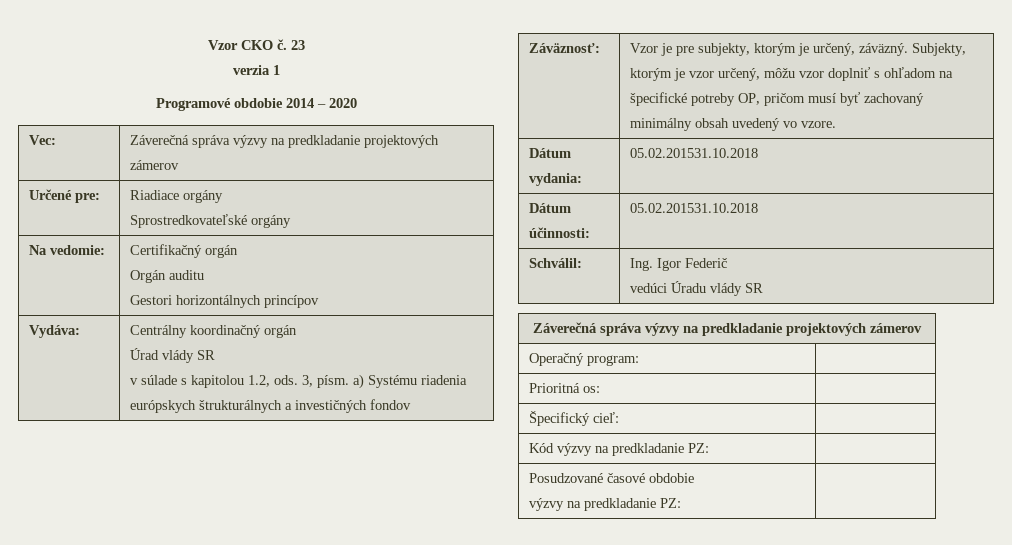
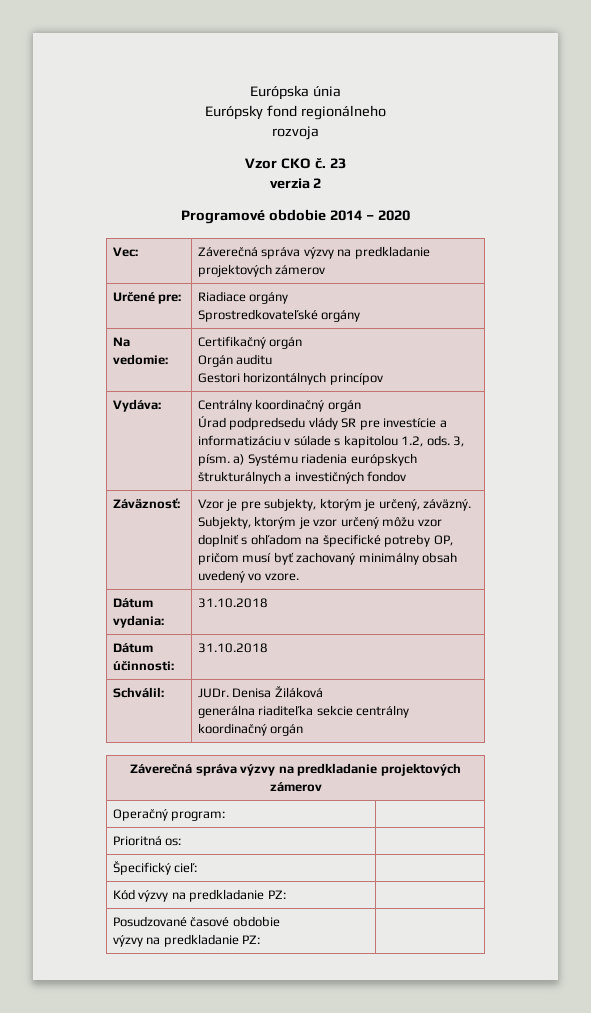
+ Európska únia
+ Európsky fond regionálneho
+ rozvoja
- verzia 1
+ verzia 2
  Vydáva: | Centrálny koordinačný orgán
- Úrad vlády SR
- v súlade s kapitolou 1.2, ods. 3, písm. a) Systému riadenia európskych štrukturálnych a investičných fondov
+ Úrad podpredsedu vlády SR pre investície a informatizáciu v súlade s kapitolou 1.2, ods. 3, písm. a) Systému riadenia európskych štrukturálnych a investičných fondov
- Záväznosť: | Vzor je pre subjekty, ktorým je určený, záväzný. Subjekty, ktorým je vzor určený, môžu vzor doplniť s ohľadom na špecifické potreby OP, pričom musí byť zachovaný minimálny obsah uvedený vo vzore.
+ Záväznosť: | Vzor je pre subjekty, ktorým je určený, záväzný. Subjekty, ktorým je vzor určený môžu vzor doplniť s ohľadom na špecifické potreby OP, pričom musí byť zachovaný minimálny obsah uvedený vo vzore.
- Dátum vydania: | 05.02.201531.10.2018
+ Dátum vydania: | 31.10.2018
- Dátum účinnosti: | 05.02.201531.10.2018
+ Dátum účinnosti: | 31.10.2018
- Schválil: | Ing. Igor Federič
- vedúci Úradu vlády SR
+ Schválil: | JUDr. Denisa Žiláková
+ generálna riaditeľka sekcie centrálny koordinačný orgán

